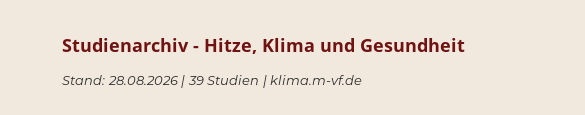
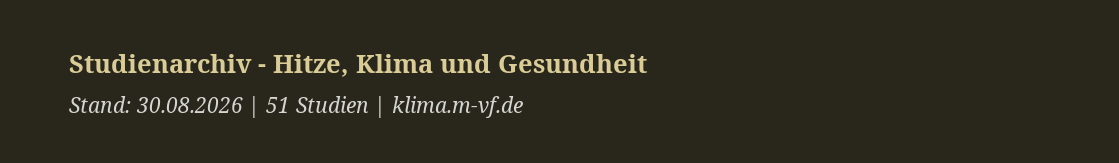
- Stand: 28.08.2026 | 39 Studien | klima.m-vf.de
+ Stand: 30.08.2026 | 51 Studien | klima.m-vf.de

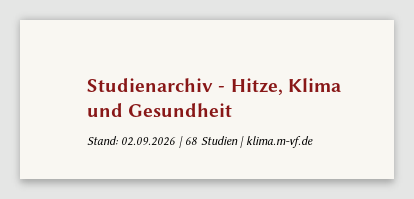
- Stand: 30.08.2026 | 51 Studien | klima.m-vf.de
+ Stand: 02.09.2026 | 68 Studien | klima.m-vf.de

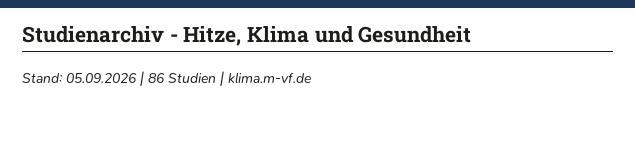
- Stand: 02.09.2026 | 68 Studien | klima.m-vf.de
+ Stand: 05.09.2026 | 86 Studien | klima.m-vf.de

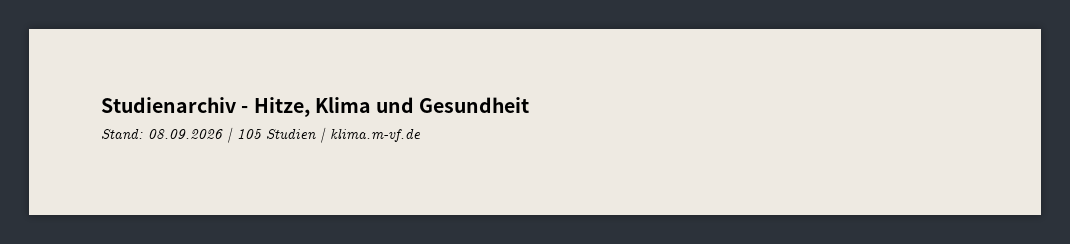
- Stand: 05.09.2026 | 86 Studien | klima.m-vf.de
+ Stand: 08.09.2026 | 105 Studien | klima.m-vf.de

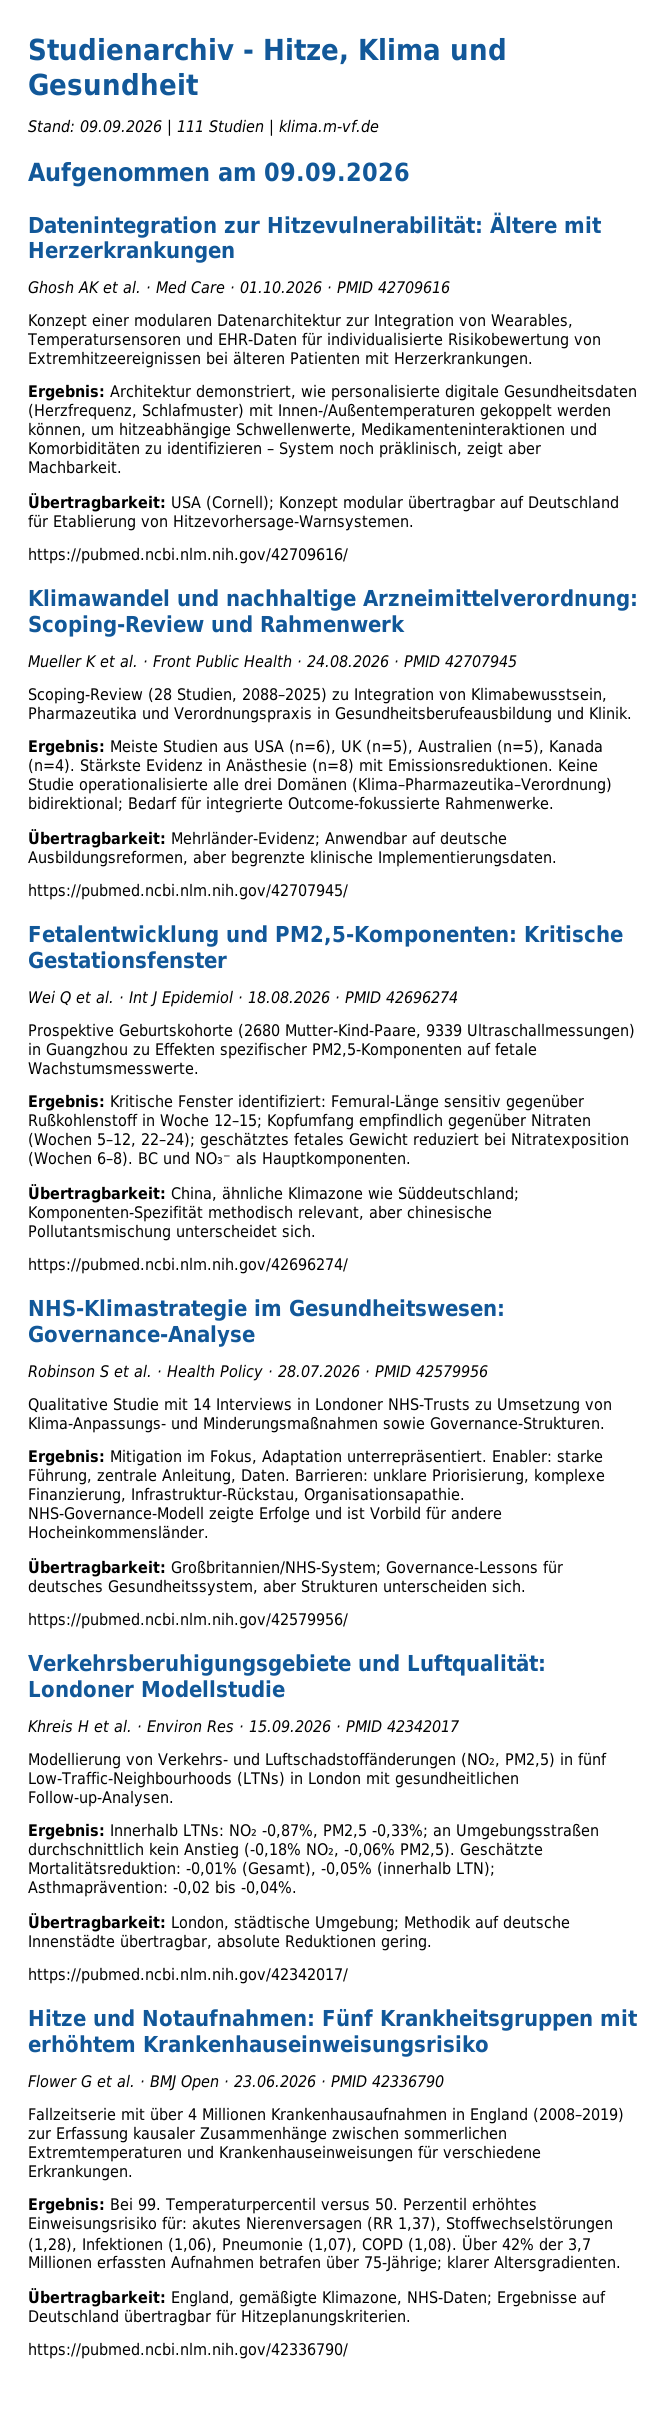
- Stand: 08.09.2026 | 105 Studien | klima.m-vf.de
+ Stand: 09.09.2026 | 111 Studien | klima.m-vf.de
+ Aufgenommen am 09.09.2026
+ Datenintegration zur Hitzevulnerabilität: Ältere mit Herzerkrankungen
+ Ghosh AK et al. · Med Care · 01.10.2026 · PMID 42709616
+ Konzept einer modularen Datenarchitektur zur Integration von Wearables, Temperatursensoren und EHR-Daten für individualisierte Risikobewertung von Extremhitzeereignissen bei älteren Patienten mit Herzerkrankungen.
+ Ergebnis: Architektur demonstriert, wie personalisierte digitale Gesundheitsdaten (Herzfrequenz, Schlafmuster) mit Innen-/Außentemperaturen gekoppelt werden können, um hitzeabhängige Schwellenwerte, Medikamenteninteraktionen und Komorbiditäten zu identifizieren – System noch präklinisch, zeigt aber Machbarkeit.
+ Übertragbarkeit: USA (Cornell); Konzept modular übertragbar auf Deutschland für Etablierung von Hitzevorhersage-Warnsystemen.
+ https://pubmed.ncbi.nlm.nih.gov/42709616/
+ Klimawandel und nachhaltige Arzneimittelverordnung: Scoping-Review und Rahmenwerk
+ Mueller K et al. · Front Public Health · 24.08.2026 · PMID 42707945
+ Scoping-Review (28 Studien, 2088–2025) zu Integration von Klimabewusstsein, Pharmazeutika und Verordnungspraxis in Gesundheitsberufeausbildung und Klinik.
+ Ergebnis: Meiste Studien aus USA (n=6), UK (n=5), Australien (n=5), Kanada (n=4). Stärkste Evidenz in Anästhesie (n=8) mit Emissionsreduktionen. Keine Studie operationalisierte alle drei Domänen (Klima–Pharmazeutika–Verordnung) bidirektional; Bedarf für integrierte Outcome-fokussierte Rahmenwerke.
+ Übertragbarkeit: Mehrländer-Evidenz; Anwendbar auf deutsche Ausbildungsreformen, aber begrenzte klinische Implementierungsdaten.
+ https://pubmed.ncbi.nlm.nih.gov/42707945/
+ Fetalentwicklung und PM2,5-Komponenten: Kritische Gestationsfenster
+ Wei Q et al. · Int J Epidemiol · 18.08.2026 · PMID 42696274
+ Prospektive Geburtskohorte (2680 Mutter-Kind-Paare, 9339 Ultraschallmessungen) in Guangzhou zu Effekten spezifischer PM2,5-Komponenten auf fetale Wachstumsmesswerte.
+ Ergebnis: Kritische Fenster identifiziert: Femural-Länge sensitiv gegenüber Rußkohlenstoff in Woche 12–15; Kopfumfang empfindlich gegenüber Nitraten (Wochen 5–12, 22–24); geschätztes fetales Gewicht reduziert bei Nitratexposition (Wochen 6–8). BC und NO₃⁻ als Hauptkomponenten.
+ Übertragbarkeit: China, ähnliche Klimazone wie Süddeutschland; Komponenten-Spezifität methodisch relevant, aber chinesische Pollutantsmischung unterscheidet sich.
+ https://pubmed.ncbi.nlm.nih.gov/42696274/
+ NHS-Klimastrategie im Gesundheitswesen: Governance-Analyse
+ Robinson S et al. · Health Policy · 28.07.2026 · PMID 42579956
+ Qualitative Studie mit 14 Interviews in Londoner NHS-Trusts zu Umsetzung von Klima-Anpassungs- und Minderungsmaßnahmen sowie Governance-Strukturen.
+ Ergebnis: Mitigation im Fokus, Adaptation unterrepräsentiert. Enabler: starke Führung, zentrale Anleitung, Daten. Barrieren: unklare Priorisierung, komplexe Finanzierung, Infrastruktur-Rückstau, Organisationsapathie. NHS-Governance-Modell zeigte Erfolge und ist Vorbild für andere Hocheinkommensländer.
+ Übertragbarkeit: Großbritannien/NHS-System; Governance-Lessons für deutsches Gesundheitssystem, aber Strukturen unterscheiden sich.
+ https://pubmed.ncbi.nlm.nih.gov/42579956/
+ Verkehrsberuhigungsgebiete und Luftqualität: Londoner Modellstudie
+ Khreis H et al. · Environ Res · 15.09.2026 · PMID 42342017
+ Modellierung von Verkehrs- und Luftschadstoffänderungen (NO₂, PM2,5) in fünf Low-Traffic-Neighbourhoods (LTNs) in London mit gesundheitlichen Follow-up-Analysen.
+ Ergebnis: Innerhalb LTNs: NO₂ -0,87%, PM2,5 -0,33%; an Umgebungsstraßen durchschnittlich kein Anstieg (-0,18% NO₂, -0,06% PM2,5). Geschätzte Mortalitätsreduktion: -0,01% (Gesamt), -0,05% (innerhalb LTN); Asthmaprävention: -0,02 bis -0,04%.
+ Übertragbarkeit: London, städtische Umgebung; Methodik auf deutsche Innenstädte übertragbar, absolute Reduktionen gering.
+ https://pubmed.ncbi.nlm.nih.gov/42342017/
+ Hitze und Notaufnahmen: Fünf Krankheitsgruppen mit erhöhtem Krankenhauseinweisungsrisiko
+ Flower G et al. · BMJ Open · 23.06.2026 · PMID 42336790
+ Fallzeitserie mit über 4 Millionen Krankenhausaufnahmen in England (2008–2019) zur Erfassung kausaler Zusammenhänge zwischen sommerlichen Extremtemperaturen und Krankenhauseinweisungen für verschiedene Erkrankungen.
+ Ergebnis: Bei 99. Temperaturpercentil versus 50. Perzentil erhöhtes Einweisungsrisiko für: akutes Nierenversagen (RR 1,37), Stoffwechselstörungen (1,28), Infektionen (1,06), Pneumonie (1,07), COPD (1,08). Über 42% der 3,7 Millionen erfassten Aufnahmen betrafen über 75-Jährige; klarer Altersgradienten.
+ Übertragbarkeit: England, gemäßigte Klimazone, NHS-Daten; Ergebnisse auf Deutschland übertragbar für Hitzeplanungskriterien.
+ https://pubmed.ncbi.nlm.nih.gov/42336790/

